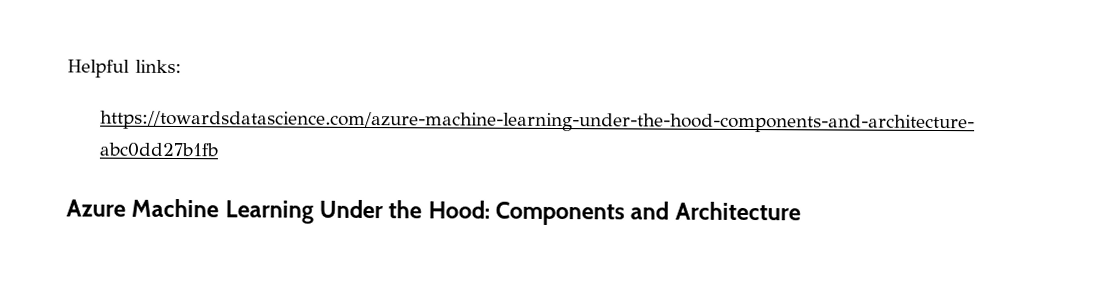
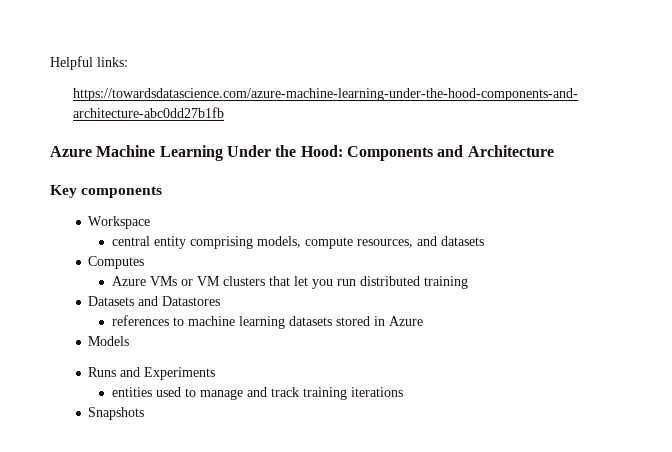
+ Key components
+ Workspace
+ central entity comprising models, compute resources, and datasets
+ Computes
+ Azure VMs or VM clusters that let you run distributed training
+ Datasets and Datastores
+ references to machine learning datasets stored in Azure
+ Models
+ Runs and Experiments
+ entities used to manage and track training iterations
+ Snapshots

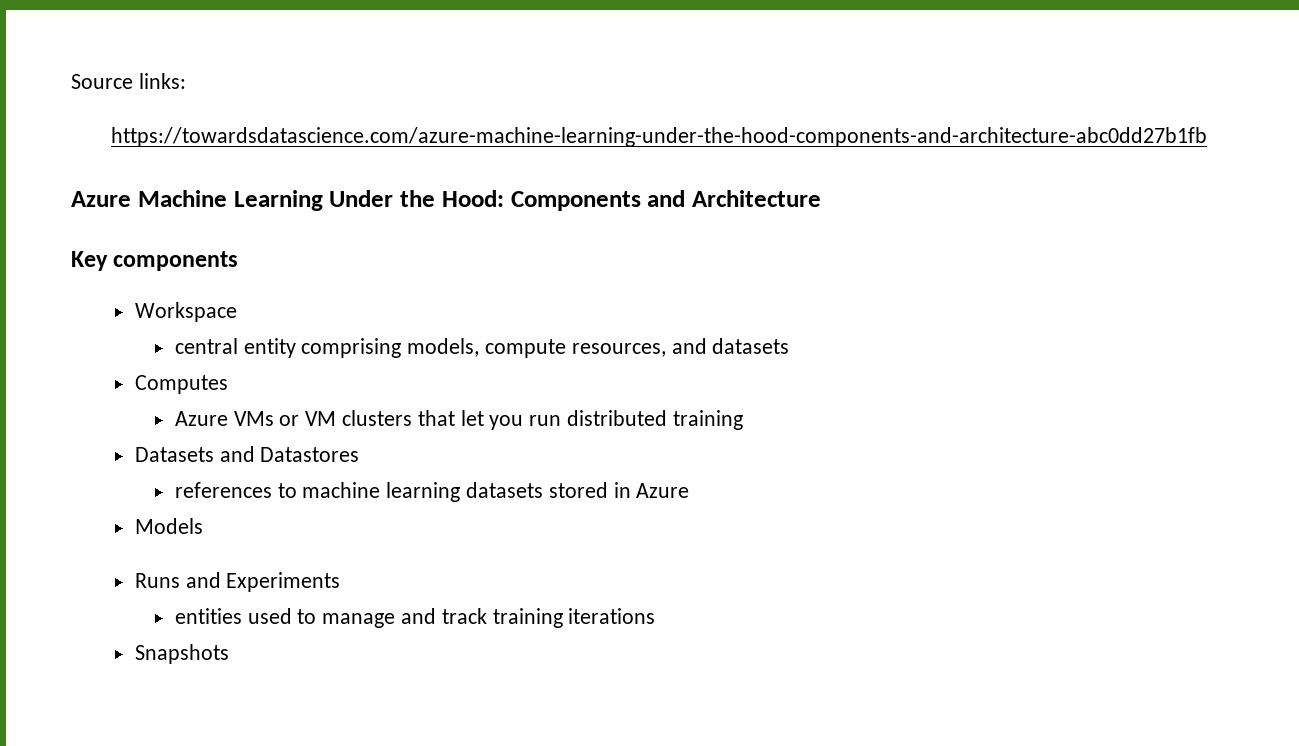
- Helpful links:
+ Source links:

